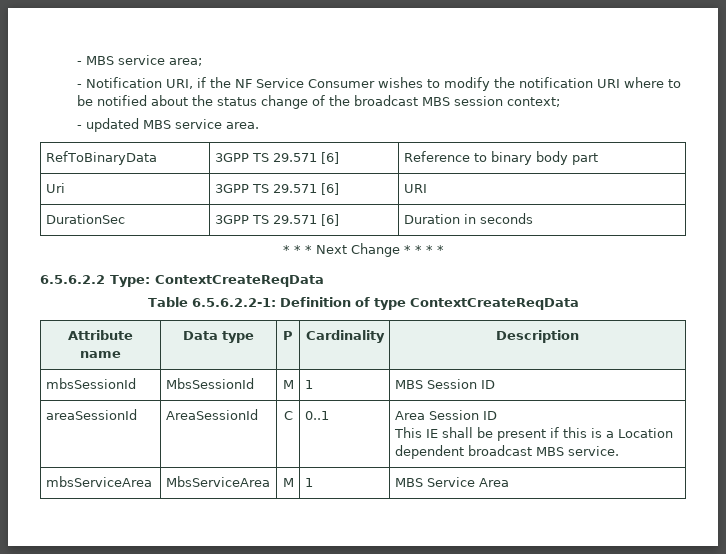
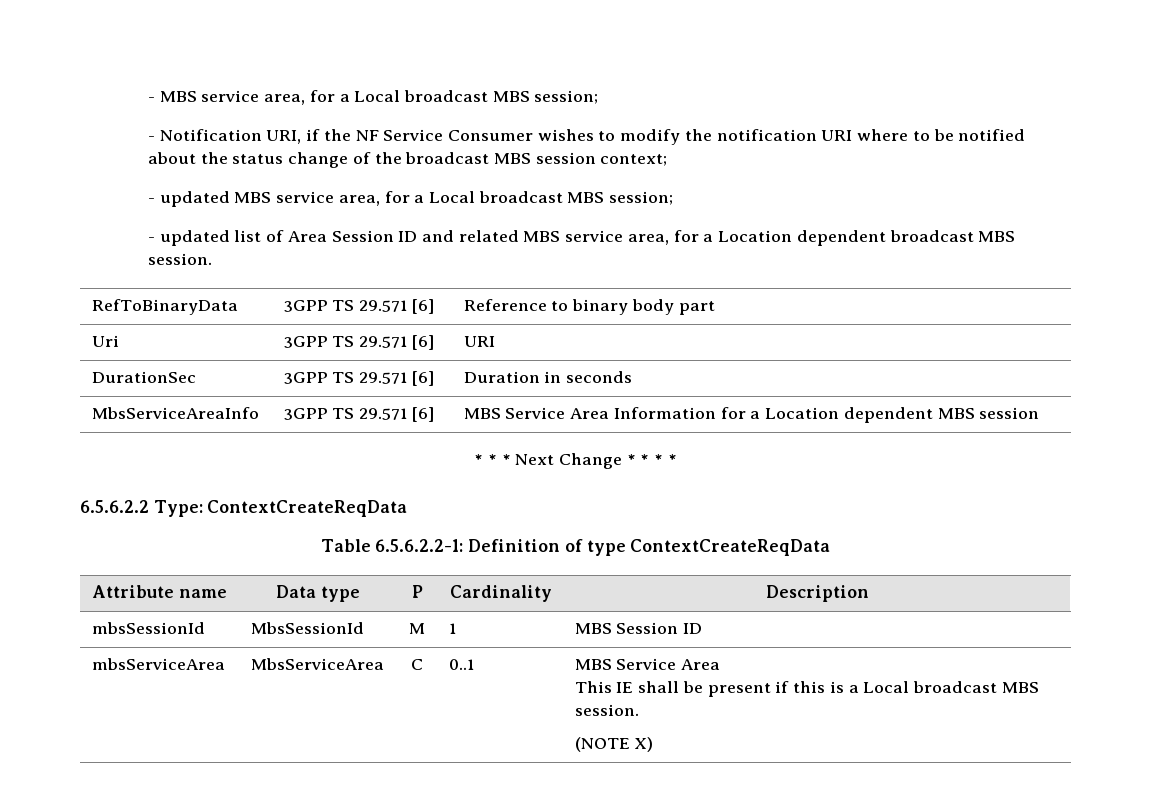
- - MBS service area;
+ - MBS service area, for a Local broadcast MBS session;
- - updated MBS service area.
+ - updated MBS service area, for a Local broadcast MBS session;
+ - updated list of Area Session ID and related MBS service area, for a Location dependent broadcast MBS session.
+ MbsServiceAreaInfo | 3GPP TS 29.571 [6] | MBS Service Area Information for a Location dependent MBS session
- areaSessionId | AreaSessionId | C | 0..1 | Area Session ID
- This IE shall be present if this is a Location dependent broadcast MBS service.
- mbsServiceArea | MbsServiceArea | M | 1 | MBS Service Area
+ mbsServiceArea | MbsServiceArea | C | 0..1 | MBS Service Area
+ This IE shall be present if this is a Local broadcast MBS session.
+ (NOTE X)

